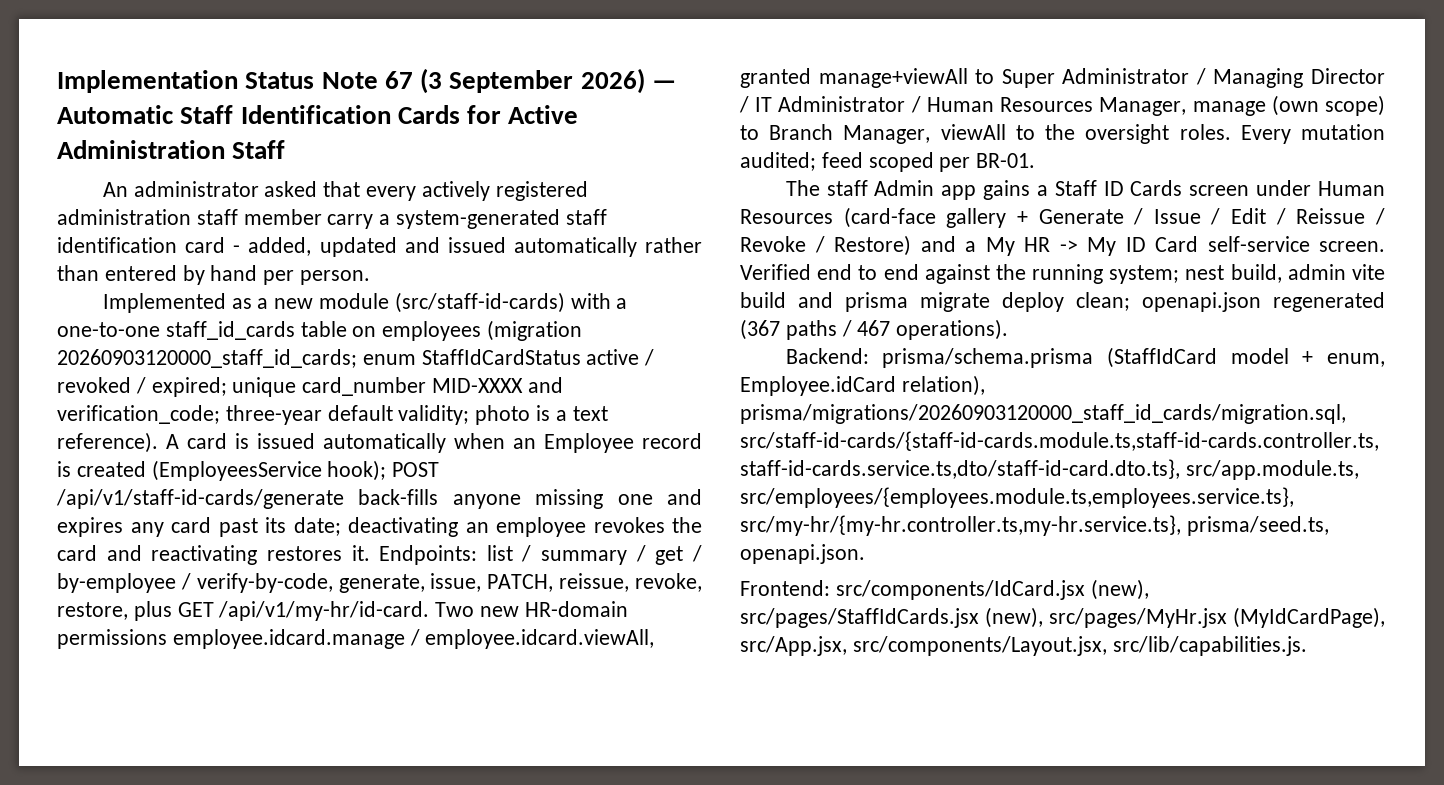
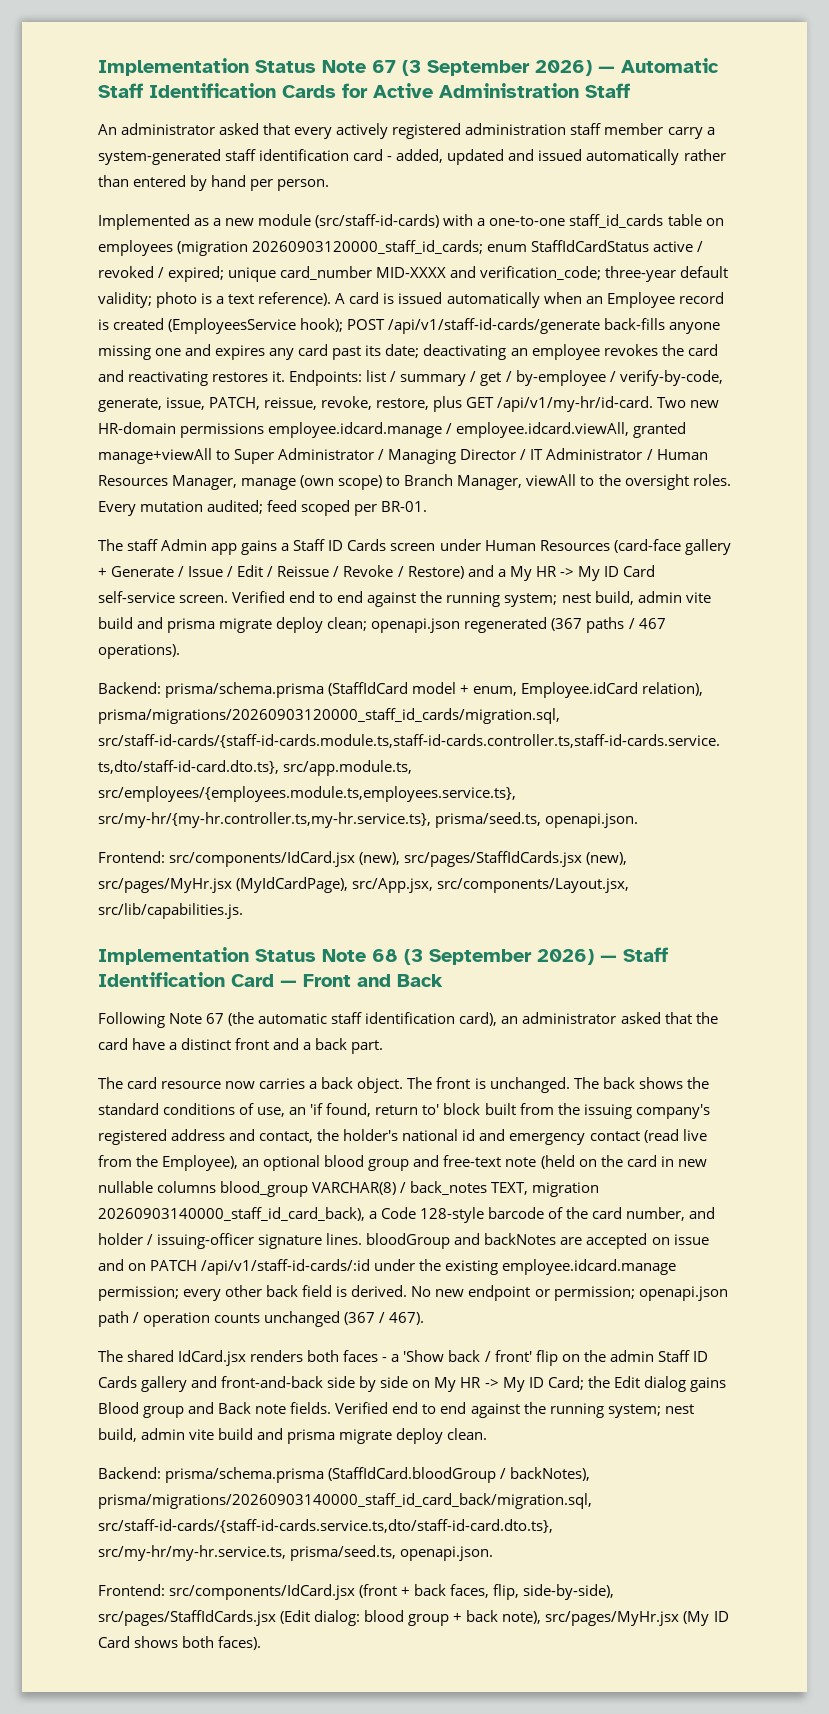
+ Implementation Status Note 68 (3 September 2026) — Staff Identification Card — Front and Back
+ Following Note 67 (the automatic staff identification card), an administrator asked that the card have a distinct front and a back part.
+ The card resource now carries a back object. The front is unchanged. The back shows the standard conditions of use, an 'if found, return to' block built from the issuing company's registered address and contact, the holder's national id and emergency contact (read live from the Employee), an optional blood group and free-text note (held on the card in new nullable columns blood_group VARCHAR(8) / back_notes TEXT, migration 20260903140000_staff_id_card_back), a Code 128-style barcode of the card number, and holder / issuing-officer signature lines. bloodGroup and backNotes are accepted on issue and on PATCH /api/v1/staff-id-cards/:id under the existing employee.idcard.manage permission; every other back field is derived. No new endpoint or permission; openapi.json path / operation counts unchanged (367 / 467).
+ The shared IdCard.jsx renders both faces - a 'Show back / front' flip on the admin Staff ID Cards gallery and front-and-back side by side on My HR -> My ID Card; the Edit dialog gains Blood group and Back note fields. Verified end to end against the running system; nest build, admin vite build and prisma migrate deploy clean.
+ Backend: prisma/schema.prisma (StaffIdCard.bloodGroup / backNotes), prisma/migrations/20260903140000_staff_id_card_back/migration.sql, src/staff-id-cards/{staff-id-cards.service.ts,dto/staff-id-card.dto.ts}, src/my-hr/my-hr.service.ts, prisma/seed.ts, openapi.json.
+ Frontend: src/components/IdCard.jsx (front + back faces, flip, side-by-side), src/pages/StaffIdCards.jsx (Edit dialog: blood group + back note), src/pages/MyHr.jsx (My ID Card shows both faces).

